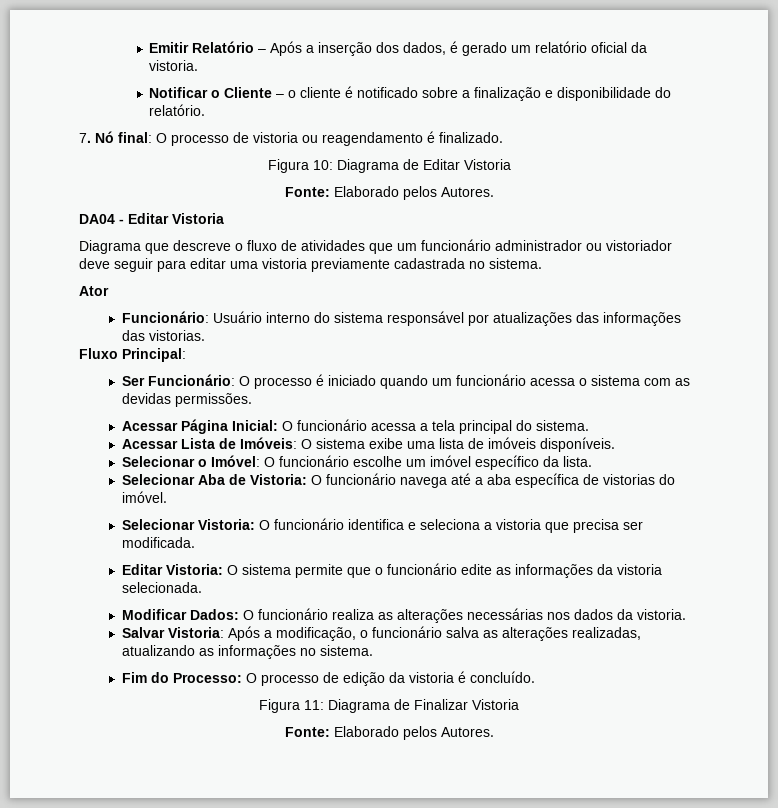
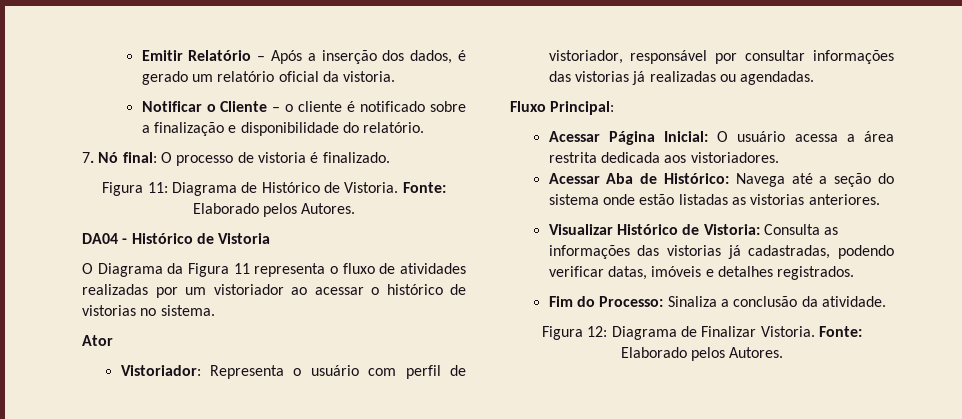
- 7. Nó final: O processo de vistoria ou reagendamento é finalizado.
+ 7. Nó final: O processo de vistoria é finalizado.
- Figura 10: Diagrama de Editar Vistoria
- Fonte: Elaborado pelos Autores.
+ Figura 11: Diagrama de Histórico de Vistoria. Fonte: Elaborado pelos Autores.
- DA04 - Editar Vistoria
- Diagrama que descreve o fluxo de atividades que um funcionário administrador ou vistoriador deve seguir para editar uma vistoria previamente cadastrada no sistema.
+ DA04 - Histórico de Vistoria
+ O Diagrama da Figura 11 representa o fluxo de atividades realizadas por um vistoriador ao acessar o histórico de vistorias no sistema.
  Ator
- Funcionário: Usuário interno do sistema responsável por atualizações das informações das vistorias.
+ Vistoriador: Representa o usuário com perfil de vistoriador, responsável por consultar informações das vistorias já realizadas ou agendadas.
  Fluxo Principal:
- Ser Funcionário: O processo é iniciado quando um funcionário acessa o sistema com as devidas permissões.
- Acessar Página Inicial: O funcionário acessa a tela principal do sistema.
- Acessar Lista de Imóveis: O sistema exibe uma lista de imóveis disponíveis.
- Selecionar o Imóvel: O funcionário escolhe um imóvel específico da lista.
- Selecionar Aba de Vistoria: O funcionário navega até a aba específica de vistorias do imóvel.
- Selecionar Vistoria: O funcionário identifica e seleciona a vistoria que precisa ser modificada.
- Editar Vistoria: O sistema permite que o funcionário edite as informações da vistoria selecionada.
- Modificar Dados: O funcionário realiza as alterações necessárias nos dados da vistoria.
- Salvar Vistoria: Após a modificação, o funcionário salva as alterações realizadas, atualizando as informações no sistema.
- Fim do Processo: O processo de edição da vistoria é concluído.
- Figura 11: Diagrama de Finalizar Vistoria
- Fonte: Elaborado pelos Autores.
+ Acessar Página Inicial: O usuário acessa a área restrita dedicada aos vistoriadores.
+ Acessar Aba de Histórico: Navega até a seção do sistema onde estão listadas as vistorias anteriores.
+ Visualizar Histórico de Vistoria: Consulta as informações das vistorias já cadastradas, podendo verificar datas, imóveis e detalhes registrados.
+ Fim do Processo: Sinaliza a conclusão da atividade.
+ Figura 12: Diagrama de Finalizar Vistoria. Fonte: Elaborado pelos Autores.

